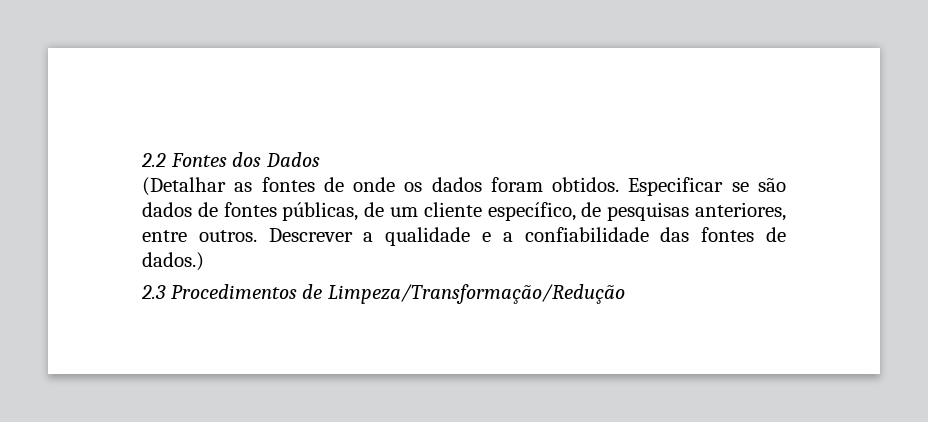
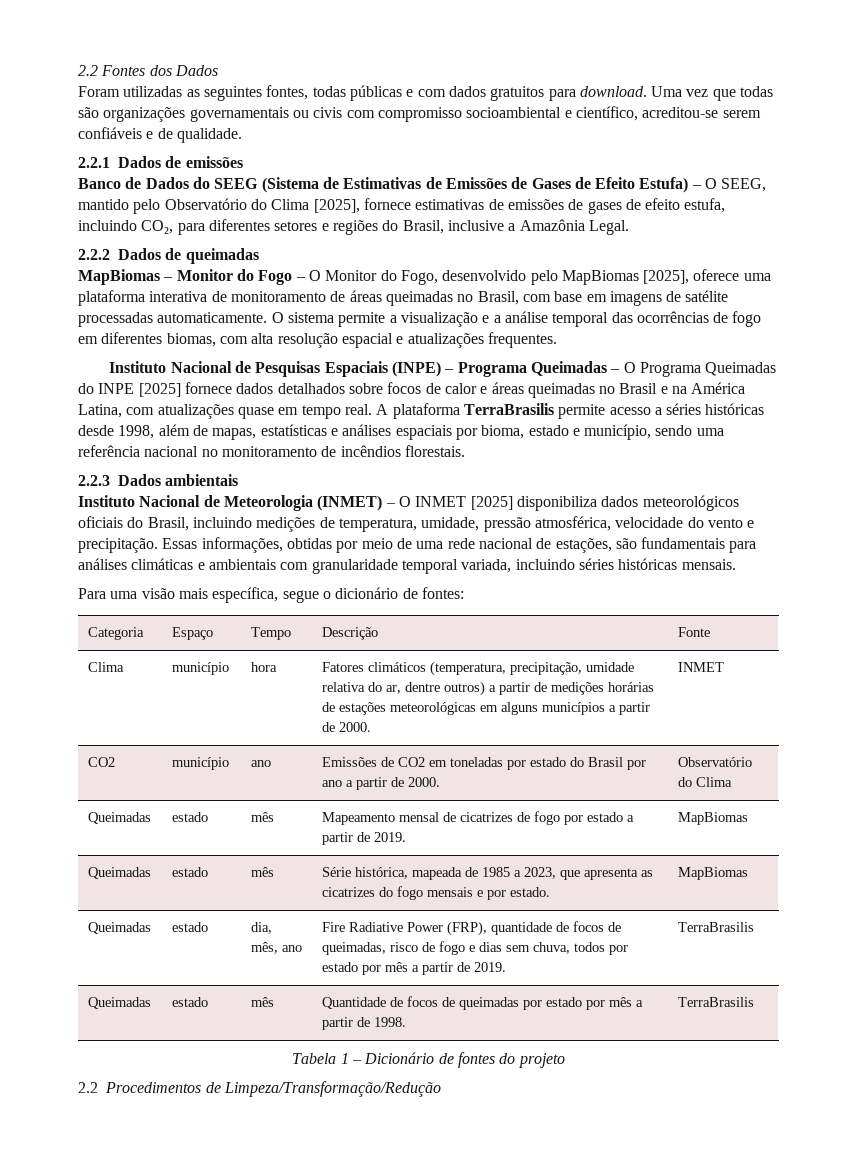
- (Detalhar as fontes de onde os dados foram obtidos. Especificar se são dados de fontes públicas, de um cliente específico, de pesquisas anteriores, entre outros. Descrever a qualidade e a confiabilidade das fontes de dados.)
- 2.3 Procedimentos de Limpeza/Transformação/Redução
+ Foram utilizadas as seguintes fontes, todas públicas e com dados gratuitos para download. Uma vez que todas são organizações governamentais ou civis com compromisso socioambiental e científico, acreditou-se serem confiáveis e de qualidade.
+ 2.2.1 Dados de emissões
+ Banco de Dados do SEEG (Sistema de Estimativas de Emissões de Gases de Efeito Estufa) – O SEEG, mantido pelo Observatório do Clima [2025], fornece estimativas de emissões de gases de efeito estufa, incluindo CO₂, para diferentes setores e regiões do Brasil, inclusive a Amazônia Legal.
+ 2.2.2 Dados de queimadas
+ MapBiomas – Monitor do Fogo – O Monitor do Fogo, desenvolvido pelo MapBiomas [2025], oferece uma plataforma interativa de monitoramento de áreas queimadas no Brasil, com base em imagens de satélite processadas automaticamente. O sistema permite a visualização e a análise temporal das ocorrências de fogo em diferentes biomas, com alta resolução espacial e atualizações frequentes.
+ Instituto Nacional de Pesquisas Espaciais (INPE) – Programa Queimadas – O Programa Queimadas do INPE [2025] fornece dados detalhados sobre focos de calor e áreas queimadas no Brasil e na América Latina, com atualizações quase em tempo real. A plataforma TerraBrasilis permite acesso a séries históricas desde 1998, além de mapas, estatísticas e análises espaciais por bioma, estado e município, sendo uma referência nacional no monitoramento de incêndios florestais.
+ 2.2.3 Dados ambientais
+ Instituto Nacional de Meteorologia (INMET) – O INMET [2025] disponibiliza dados meteorológicos oficiais do Brasil, incluindo medições de temperatura, umidade, pressão atmosférica, velocidade do vento e precipitação. Essas informações, obtidas por meio de uma rede nacional de estações, são fundamentais para análises climáticas e ambientais com granularidade temporal variada, incluindo séries históricas mensais.
+ Para uma visão mais específica, segue o dicionário de fontes:
+ Categoria | Espaço | Tempo | Descrição | Fonte
+ Clima | município | hora | Fatores climáticos (temperatura, precipitação, umidade relativa do ar, dentre outros) a partir de medições horárias de estações meteorológicas em alguns municípios a partir de 2000. | INMET
+ CO2 | município | ano | Emissões de CO2 em toneladas por estado do Brasil por ano a partir de 2000. | Observatório do Clima
+ Queimadas | estado | mês | Mapeamento mensal de cicatrizes de fogo por estado a partir de 2019. | MapBiomas
+ Queimadas | estado | mês | Série histórica, mapeada de 1985 a 2023, que apresenta as cicatrizes do fogo mensais e por estado. | MapBiomas
+ Queimadas | estado | dia, mês, ano | Fire Radiative Power (FRP), quantidade de focos de queimadas, risco de fogo e dias sem chuva, todos por estado por mês a partir de 2019. | TerraBrasilis
+ Queimadas | estado | mês | Quantidade de focos de queimadas por estado por mês a partir de 1998. | TerraBrasilis
+ Tabela 1 – Dicionário de fontes do projeto
+ 2.2 Procedimentos de Limpeza/Transformação/Redução

